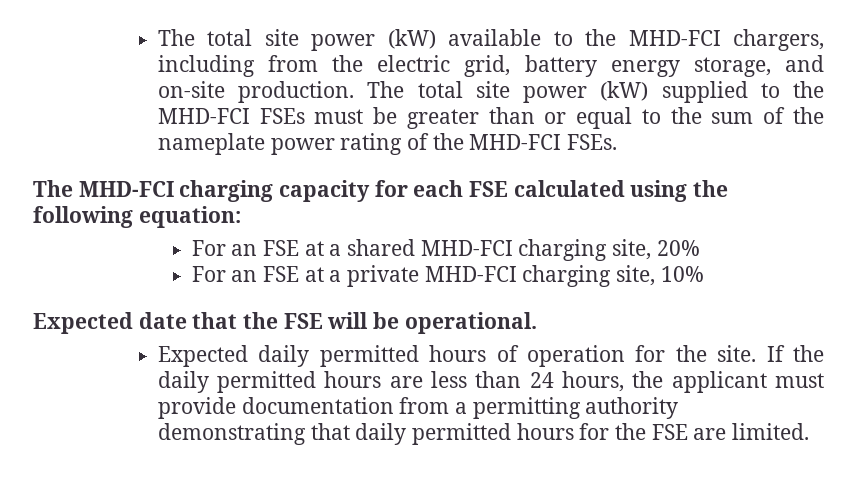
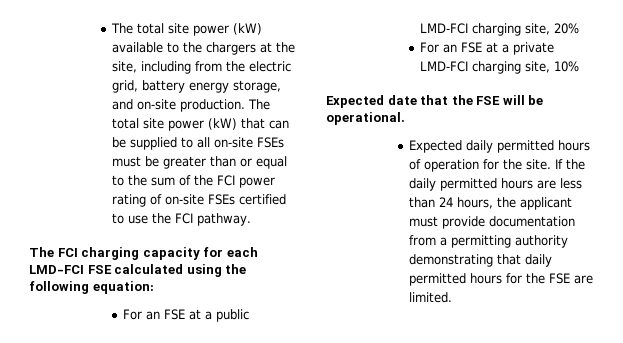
- The total site power (kW) available to the MHD-FCI chargers, including from the electric grid, battery energy storage, and on-site production.
+ The total site power (kW) available to the chargers at the site, including from the electric grid, battery energy storage, and on-site production.
- The total site power (kW) supplied to the MHD-FCI FSEs must be greater than or equal to the sum of the nameplate power rating of the MHD-FCI FSEs.
- The MHD-FCI charging capacity for each FSE calculated using the following equation:
+ The total site power (kW) that can be supplied to all on-site FSEs must be greater than or equal to the sum of the FCI power rating of on-site FSEs certified to use the FCI pathway.
+ The FCI charging capacity for each LMD-FCI FSE calculated using the following equation:
- For an FSE at a shared MHD-FCI charging site, 20%
+ For an FSE at a public LMD-FCI charging site, 20%
- For an FSE at a private MHD-FCI charging site, 10%
+ For an FSE at a private LMD-FCI charging site, 10%

